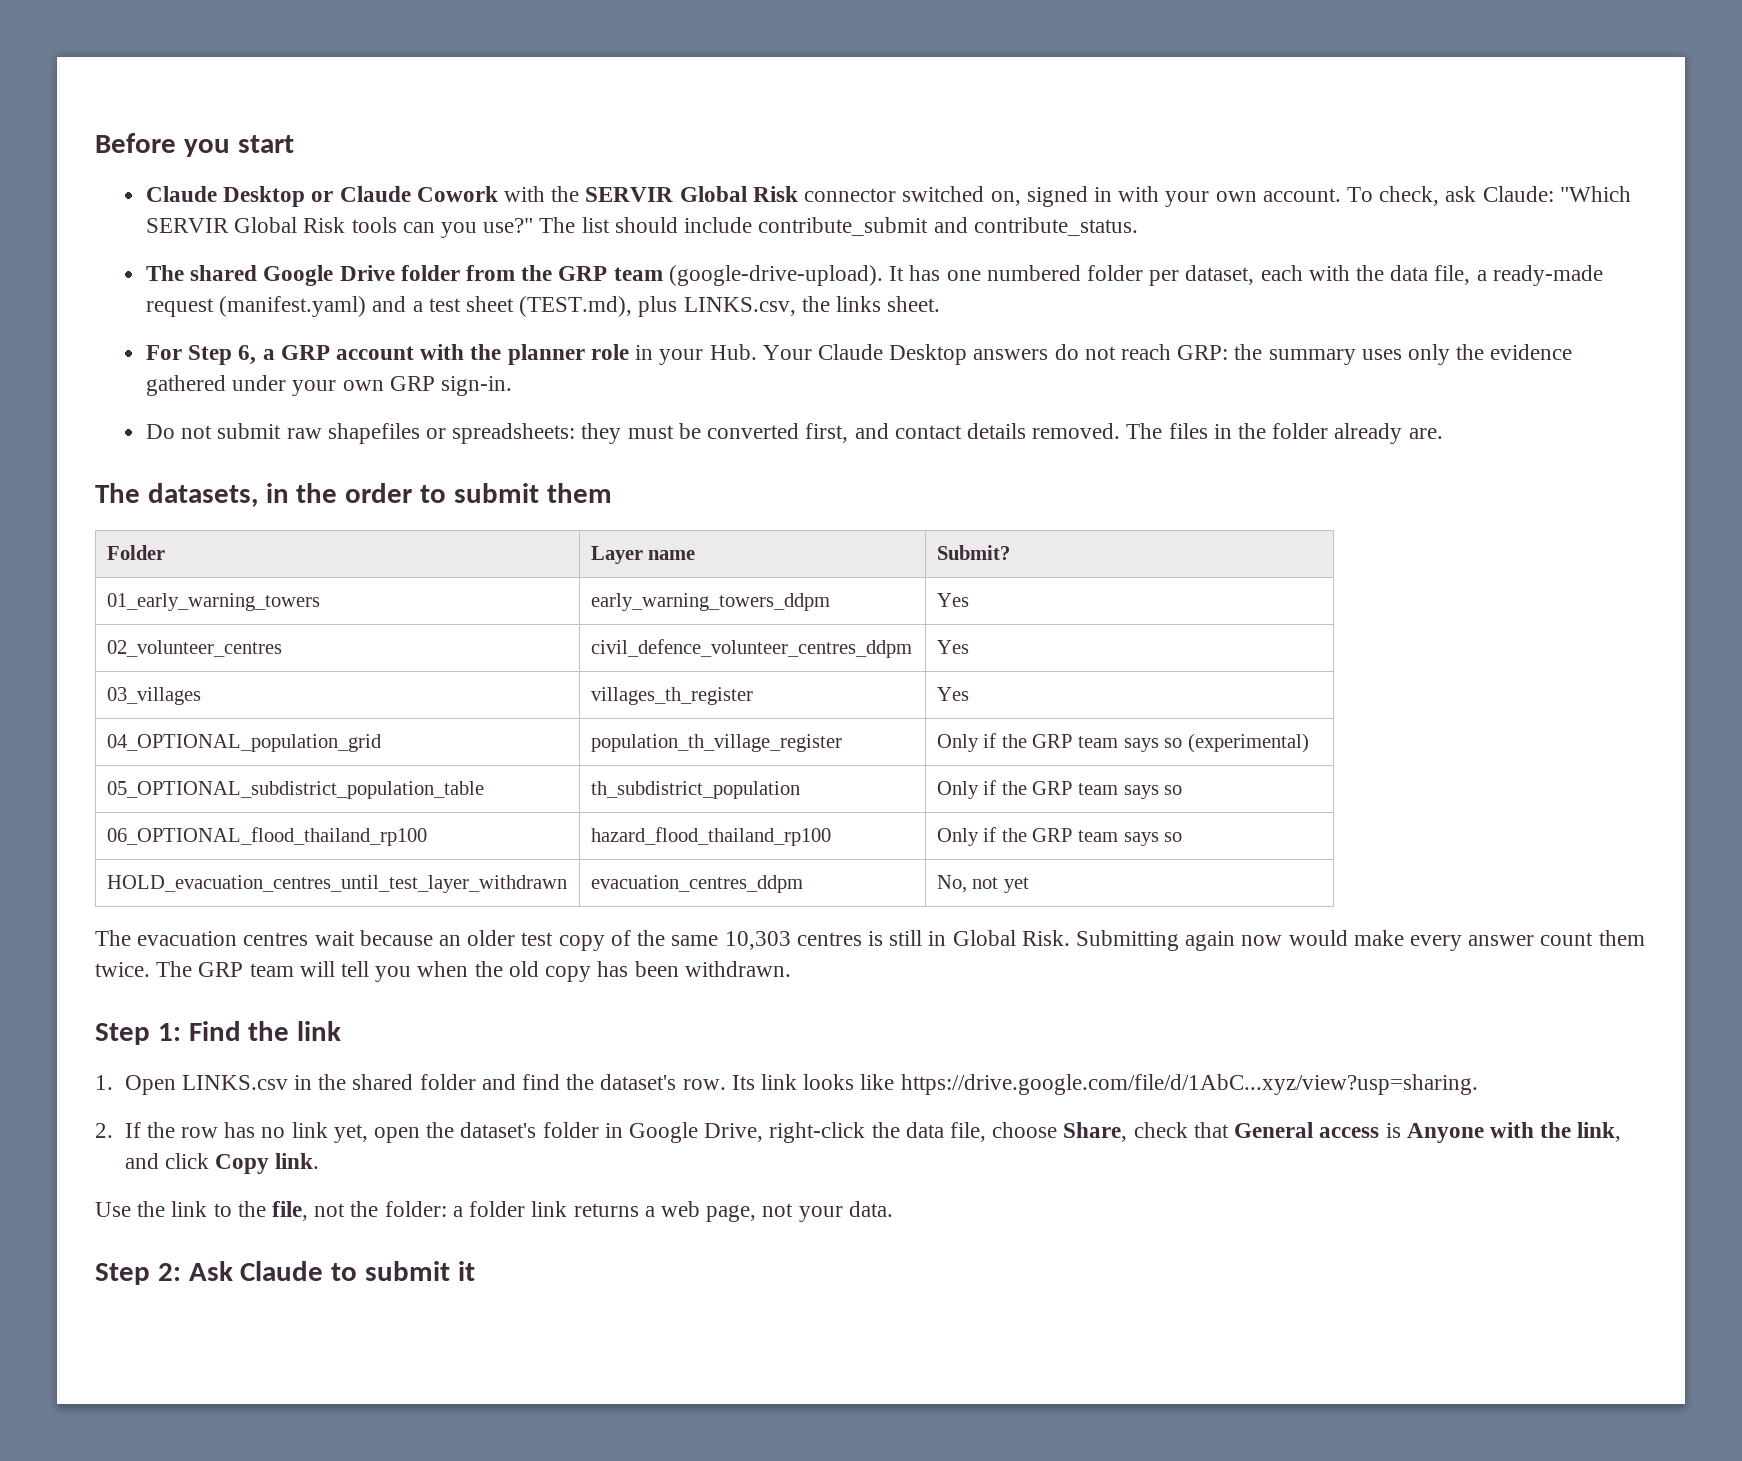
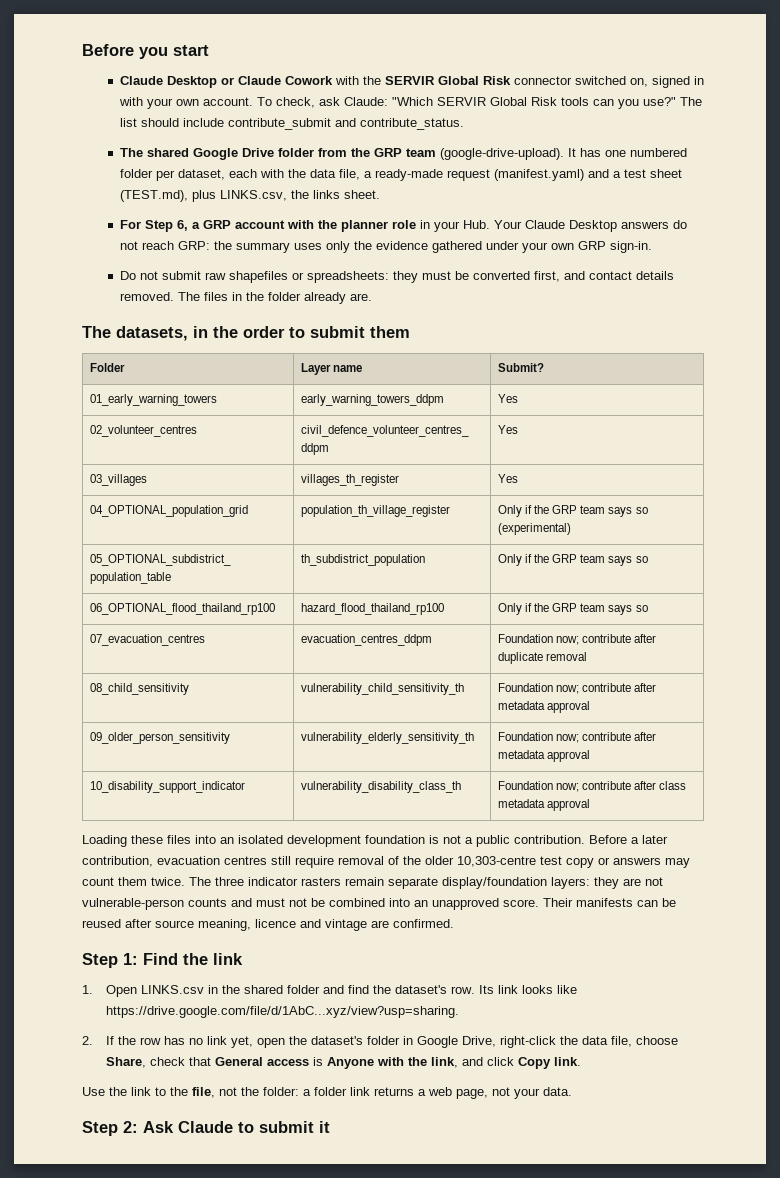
- HOLD_evacuation_centres_until_test_layer_withdrawn | evacuation_centres_ddpm | No, not yet
- The evacuation centres wait because an older test copy of the same 10,303 centres is still in Global Risk. Submitting again now would make every answer count them twice. The GRP team will tell you when the old copy has been withdrawn.
+ 07_evacuation_centres | evacuation_centres_ddpm | Foundation now; contribute after duplicate removal
+ 08_child_sensitivity | vulnerability_child_sensitivity_th | Foundation now; contribute after metadata approval
+ 09_older_person_sensitivity | vulnerability_elderly_sensitivity_th | Foundation now; contribute after metadata approval
+ 10_disability_support_indicator | vulnerability_disability_class_th | Foundation now; contribute after class metadata approval
+ Loading these files into an isolated development foundation is not a public contribution. Before a later contribution, evacuation centres still require removal of the older 10,303-centre test copy or answers may count them twice. The three indicator rasters remain separate display/foundation layers: they are not vulnerable-person counts and must not be combined into an unapproved score. Their manifests can be reused after source meaning, licence and vintage are confirmed.

